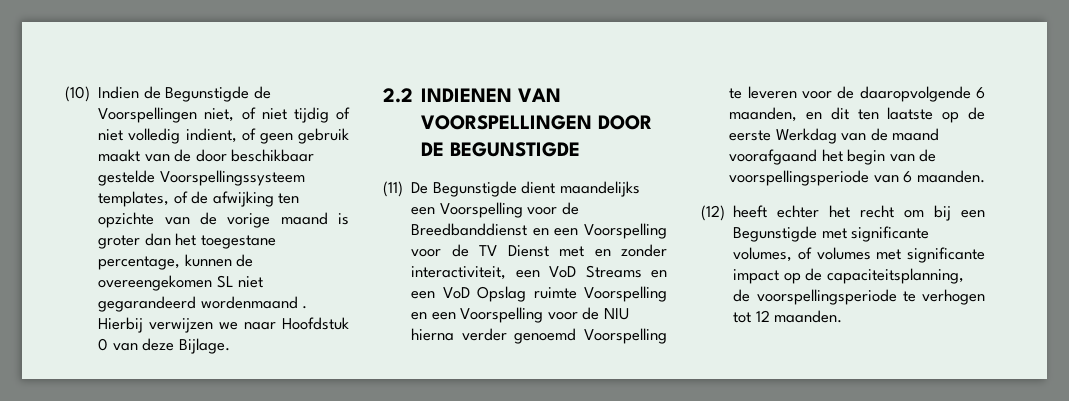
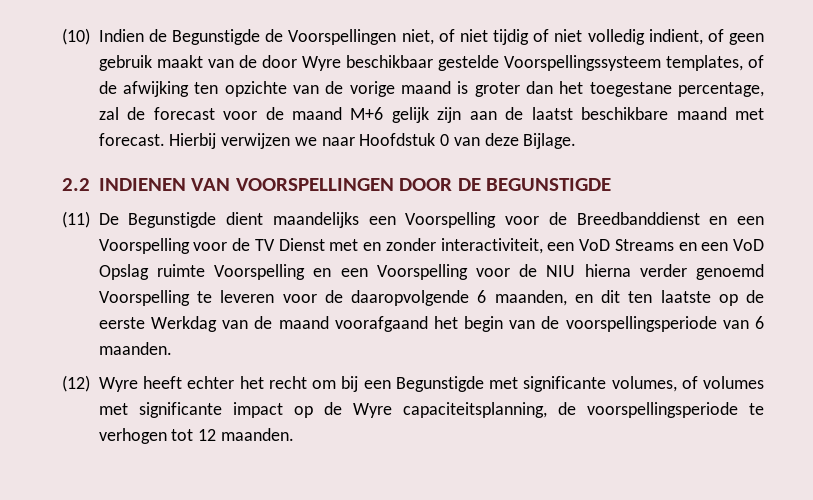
- (10) Indien de Begunstigde de Voorspellingen niet, of niet tijdig of niet volledig indient, of geen gebruik maakt van de door beschikbaar gestelde Voorspellingssysteem templates, of de afwijking ten opzichte van de vorige maand is groter dan het toegestane percentage, kunnen de overeengekomen SL niet gegarandeerd wordenmaand .
+ (10) Indien de Begunstigde de Voorspellingen niet, of niet tijdig of niet volledig indient, of geen gebruik maakt van de door Wyre beschikbaar gestelde Voorspellingssysteem templates, of de afwijking ten opzichte van de vorige maand is groter dan het toegestane percentage, zal de forecast voor de maand M+6 gelijk zijn aan de laatst beschikbare maand met forecast.
- (12) heeft echter het recht om bij een Begunstigde met significante volumes, of volumes met significante impact op de capaciteitsplanning, de voorspellingsperiode te verhogen tot 12 maanden.
+ (12) Wyre heeft echter het recht om bij een Begunstigde met significante volumes, of volumes met significante impact op de Wyre capaciteitsplanning, de voorspellingsperiode te verhogen tot 12 maanden.

